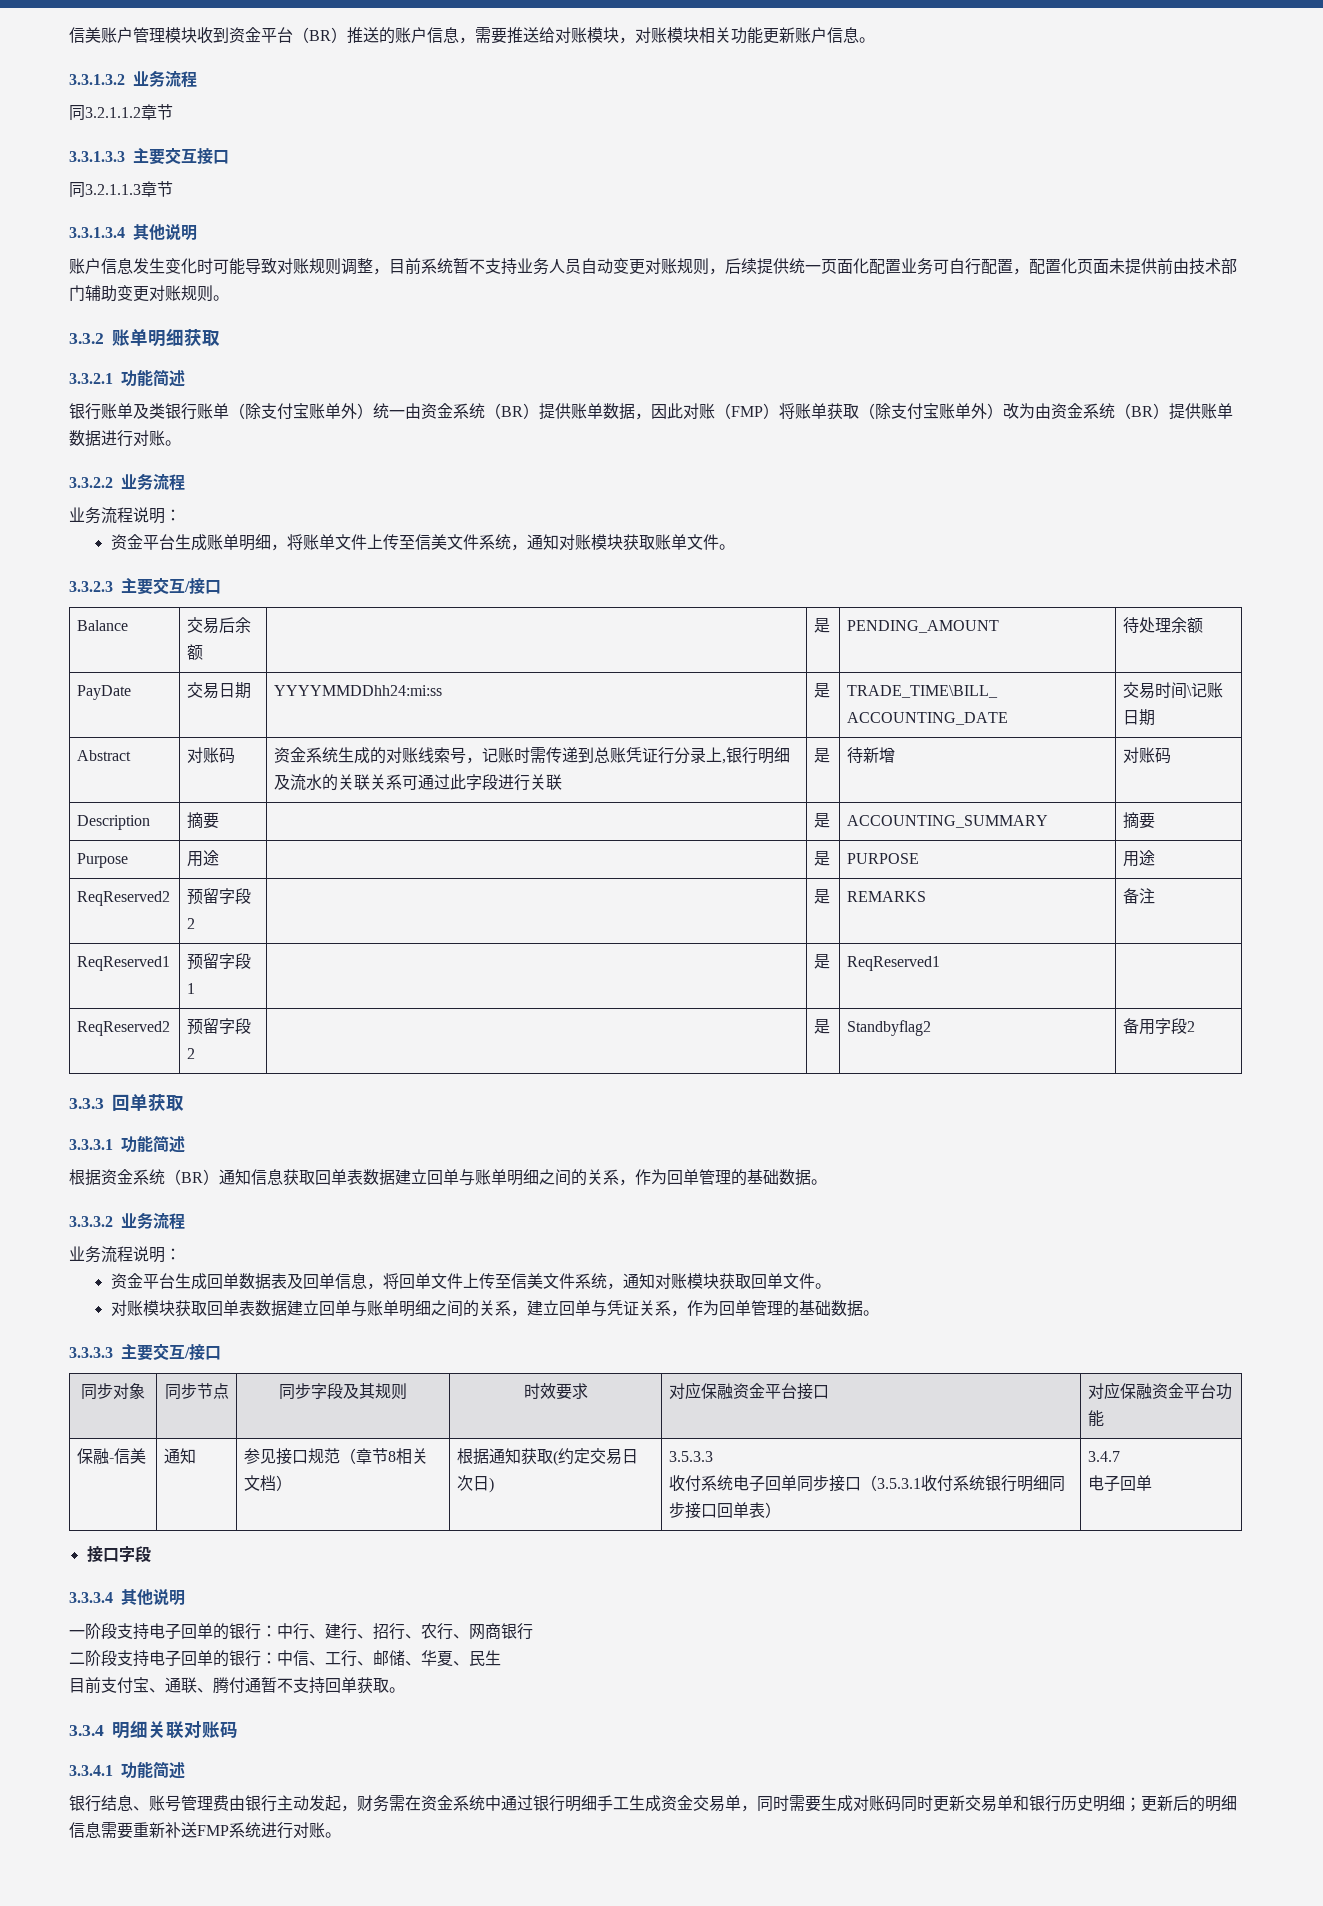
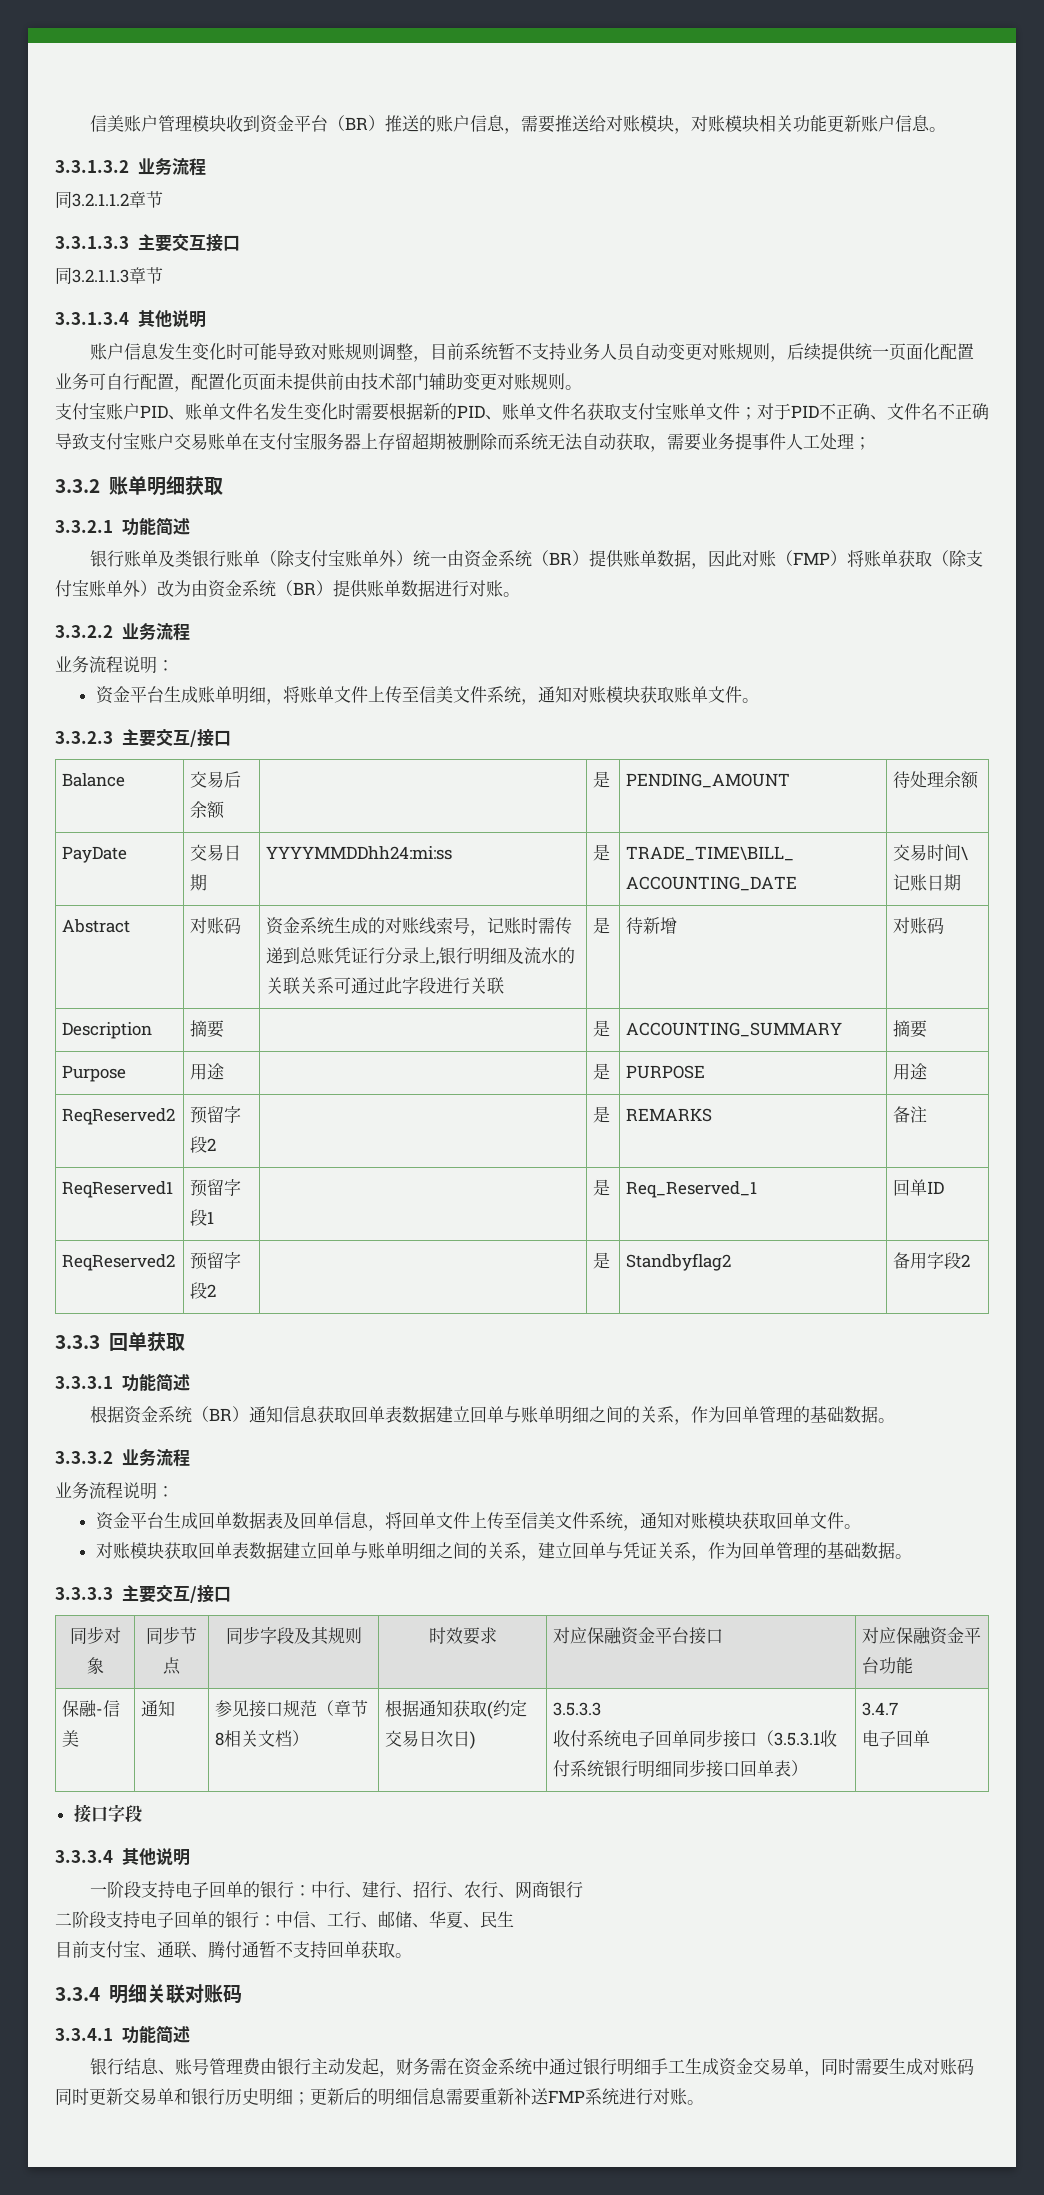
+ 支付宝账户PID、账单文件名发生变化时需要根据新的PID、账单文件名获取支付宝账单文件；对于PID不正确、文件名不正确导致支付宝账户交易账单在支付宝服务器上存留超期被删除而系统无法自动获取，需要业务提事件人工处理；
- ReqReserved1 | 预留字段1 | | 是 | ReqReserved1 |
+ ReqReserved1 | 预留字段1 | | 是 | Req_Reserved_1 | 回单ID

